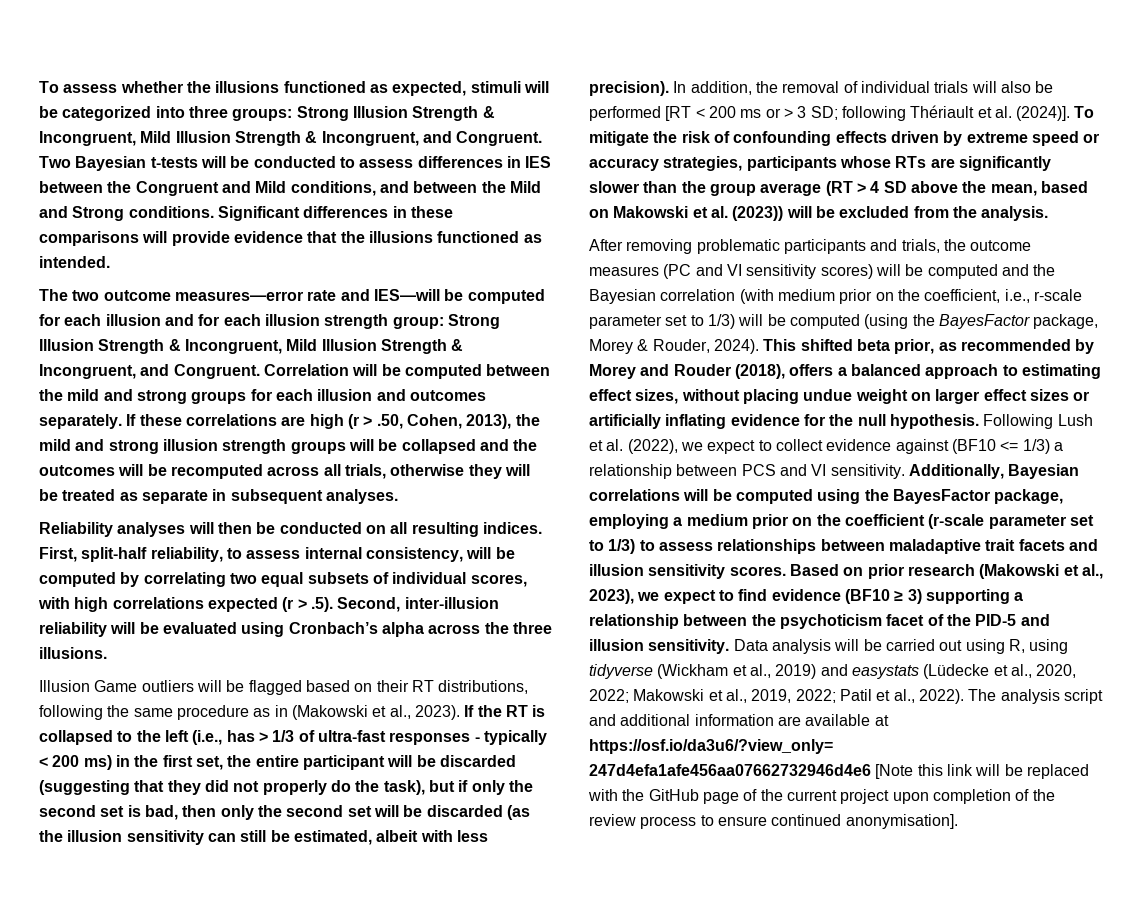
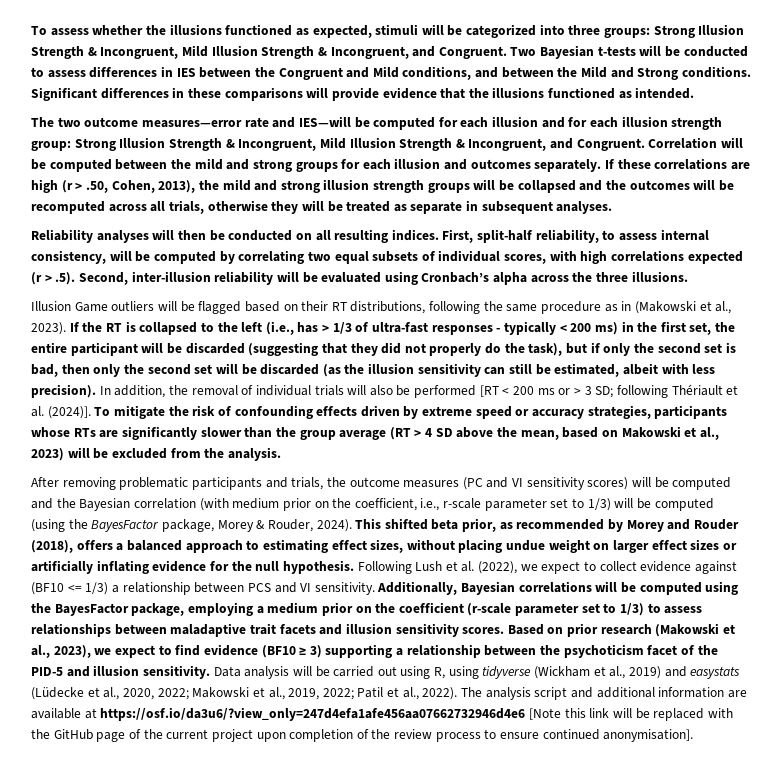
- To mitigate the risk of confounding effects driven by extreme speed or accuracy strategies, participants whose RTs are significantly slower than the group average (RT > 4 SD above the mean, based on Makowski et al. (2023)) will be excluded from the analysis.
+ To mitigate the risk of confounding effects driven by extreme speed or accuracy strategies, participants whose RTs are significantly slower than the group average (RT > 4 SD above the mean, based on Makowski et al., 2023) will be excluded from the analysis.

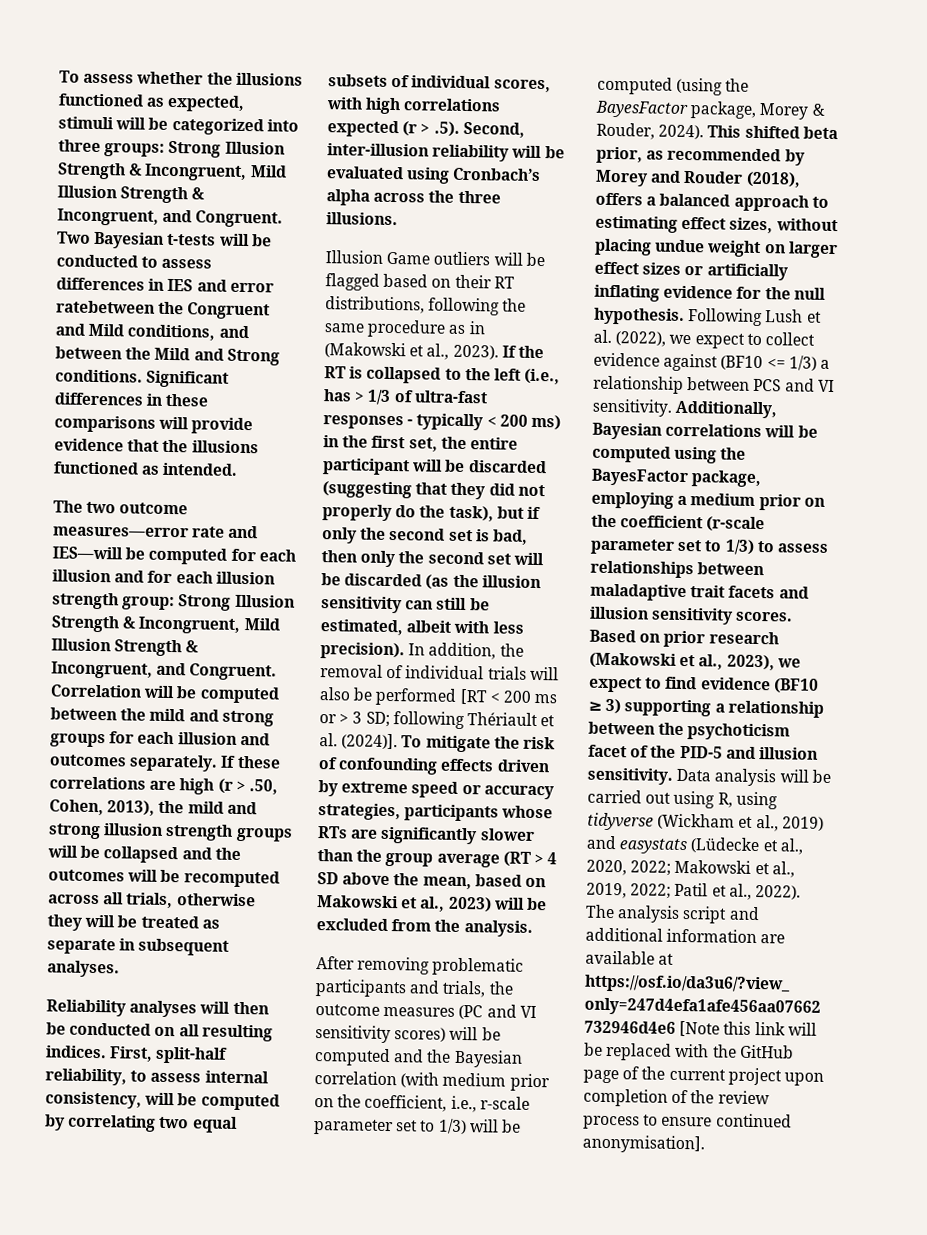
- Two Bayesian t-tests will be conducted to assess differences in IES between the Congruent and Mild conditions, and between the Mild and Strong conditions.
+ Two Bayesian t-tests will be conducted to assess differences in IES and error ratebetween the Congruent and Mild conditions, and between the Mild and Strong conditions.

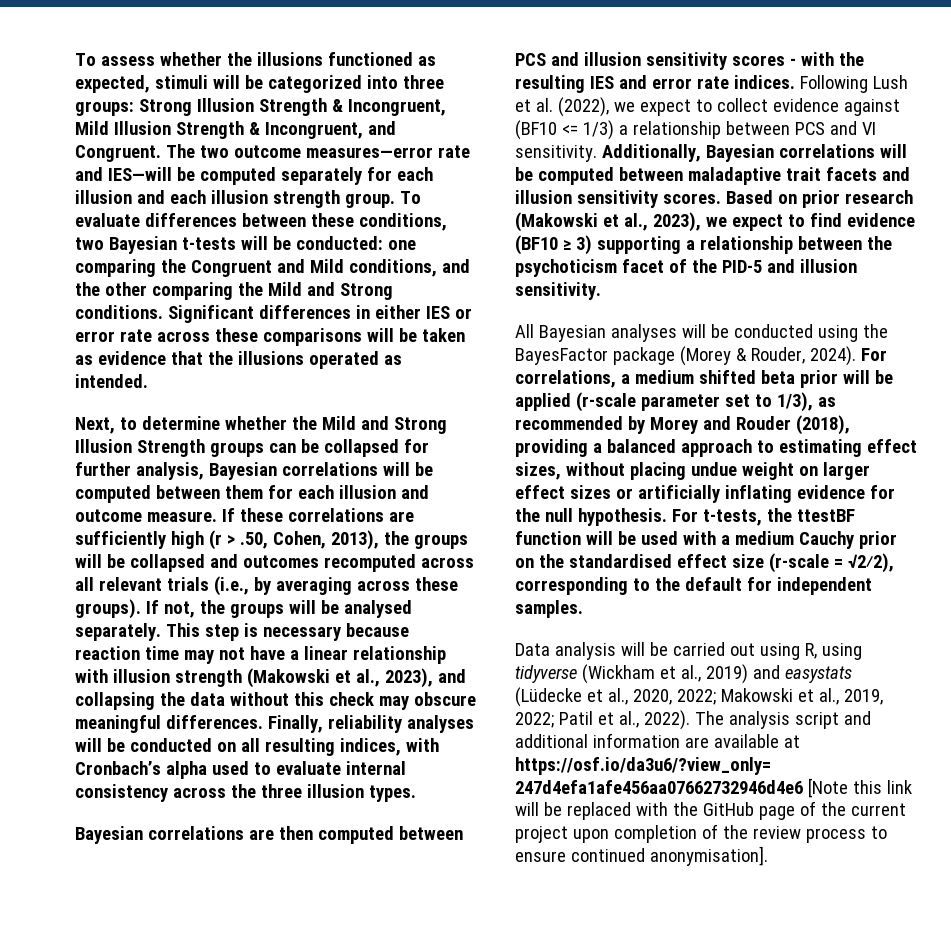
- To assess whether the illusions functioned as expected, stimuli will be categorized into three groups: Strong Illusion Strength & Incongruent, Mild Illusion Strength & Incongruent, and Congruent. Two Bayesian t-tests will be conducted to assess differences in IES and error ratebetween the Congruent and Mild conditions, and between the Mild and Strong conditions. Significant differences in these comparisons will provide evidence that the illusions functioned as intended.
- The two outcome measures—error rate and IES—will be computed for each illusion and for each illusion strength group: Strong Illusion Strength & Incongruent, Mild Illusion Strength & Incongruent, and Congruent. Correlation will be computed between the mild and strong groups for each illusion and outcomes separately.
+ To assess whether the illusions functioned as expected, stimuli will be categorized into three groups: Strong Illusion Strength & Incongruent, Mild Illusion Strength & Incongruent, and Congruent. The two outcome measures—error rate and IES—will be computed separately for each illusion and each illusion strength group. To evaluate differences between these conditions, two Bayesian t-tests will be conducted: one comparing the Congruent and Mild conditions, and the other comparing the Mild and Strong conditions. Significant differences in either IES or error rate across these comparisons will be taken as evidence that the illusions operated as intended.
+ Next, to determine whether the Mild and Strong Illusion Strength groups can be collapsed for further analysis, Bayesian correlations will be computed between them for each illusion and outcome measure.
- If these correlations are high (r > .50, Cohen, 2013), the mild and strong illusion strength groups will be collapsed and the outcomes will be recomputed across all trials, otherwise they will be treated as separate in subsequent analyses.
- Reliability analyses will then be conducted on all resulting indices. First, split-half reliability, to assess internal consistency, will be computed by correlating two equal subsets of individual scores, with high correlations expected (r > .5). Second, inter-illusion reliability will be evaluated using Cronbach’s alpha across the three illusions.
- Illusion Game outliers will be flagged based on their RT distributions, following the same procedure as in (Makowski et al., 2023). If the RT is collapsed to the left (i.e., has > 1/3 of ultra-fast responses - typically < 200 ms) in the first set, the entire participant will be discarded (suggesting that they did not properly do the task), but if only the second set is bad, then only the second set will be discarded (as the illusion sensitivity can still be estimated, albeit with less precision). In addition, the removal of individual trials will also be performed [RT < 200 ms or > 3 SD; following Thériault et al. (2024)]. To mitigate the risk of confounding effects driven by extreme speed or accuracy strategies, participants whose RTs are significantly slower than the group average (RT > 4 SD above the mean, based on Makowski et al., 2023) will be excluded from the analysis.
- After removing problematic participants and trials, the outcome measures (PC and VI sensitivity scores) will be computed and the Bayesian correlation (with medium prior on the coefficient, i.e., r-scale parameter set to 1/3) will be computed (using the BayesFactor package, Morey & Rouder, 2024). This shifted beta prior, as recommended by Morey and Rouder (2018), offers a balanced approach to estimating effect sizes, without placing undue weight on larger effect sizes or artificially inflating evidence for the null hypothesis.
+ If these correlations are sufficiently high (r > .50, Cohen, 2013), the groups will be collapsed and outcomes recomputed across all relevant trials (i.e., by averaging across these groups). If not, the groups will be analysed separately. This step is necessary because reaction time may not have a linear relationship with illusion strength (Makowski et al., 2023), and collapsing the data without this check may obscure meaningful differences. Finally, reliability analyses will be conducted on all resulting indices, with Cronbach’s alpha used to evaluate internal consistency across the three illusion types.
+ Bayesian correlations are then computed between PCS and illusion sensitivity scores - with the resulting IES and error rate indices.
- Additionally, Bayesian correlations will be computed using the BayesFactor package, employing a medium prior on the coefficient (r-scale parameter set to 1/3) to assess relationships between maladaptive trait facets and illusion sensitivity scores.
+ Additionally, Bayesian correlations will be computed between maladaptive trait facets and illusion sensitivity scores.
- Based on prior research (Makowski et al., 2023), we expect to find evidence (BF10 ≥ 3) supporting a relationship between the psychoticism facet of the PID-5 and illusion sensitivity. Data analysis will be carried out using R, using tidyverse (Wickham et al., 2019) and easystats (Lüdecke et al., 2020, 2022; Makowski et al., 2019, 2022; Patil et al., 2022).
+ Based on prior research (Makowski et al., 2023), we expect to find evidence (BF10 ≥ 3) supporting a relationship between the psychoticism facet of the PID-5 and illusion sensitivity.
+ All Bayesian analyses will be conducted using the BayesFactor package (Morey & Rouder, 2024). For correlations, a medium shifted beta prior will be applied (r-scale parameter set to 1/3), as recommended by Morey and Rouder (2018), providing a balanced approach to estimating effect sizes, without placing undue weight on larger effect sizes or artificially inflating evidence for the null hypothesis. For t-tests, the ttestBF function will be used with a medium Cauchy prior on the standardised effect size (r-scale = √2⁄2), corresponding to the default for independent samples.
+ Data analysis will be carried out using R, using tidyverse (Wickham et al., 2019) and easystats (Lüdecke et al., 2020, 2022; Makowski et al., 2019, 2022; Patil et al., 2022).

